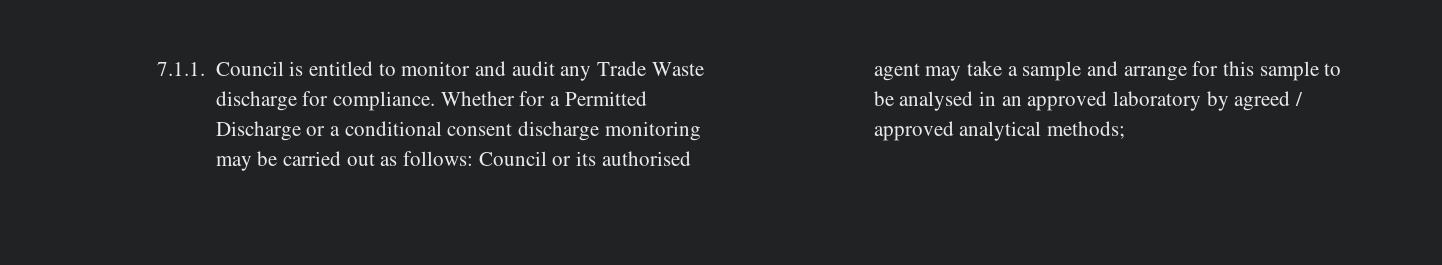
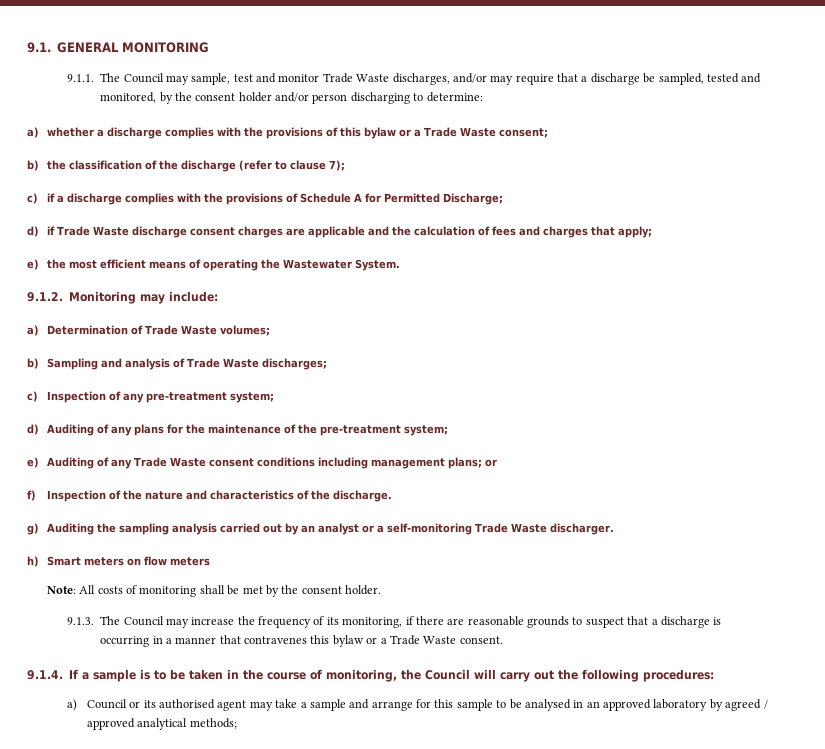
- 7.1.1. Council is entitled to monitor and audit any Trade Waste discharge for compliance. Whether for a Permitted Discharge or a conditional consent discharge monitoring may be carried out as follows: Council or its authorised agent may take a sample and arrange for this sample to be analysed in an approved laboratory by agreed / approved analytical methods;
+ 9.1. GENERAL MONITORING
+ 9.1.1. The Council may sample, test and monitor Trade Waste discharges, and/or may require that a discharge be sampled, tested and monitored, by the consent holder and/or person discharging to determine:
+ a) whether a discharge complies with the provisions of this bylaw or a Trade Waste consent;
+ b) the classification of the discharge (refer to clause 7);
+ c) if a discharge complies with the provisions of Schedule A for Permitted Discharge;
+ d) if Trade Waste discharge consent charges are applicable and the calculation of fees and charges that apply;
+ e) the most efficient means of operating the Wastewater System.
+ 9.1.2. Monitoring may include:
+ a) Determination of Trade Waste volumes;
+ b) Sampling and analysis of Trade Waste discharges;
+ c) Inspection of any pre-treatment system;
+ d) Auditing of any plans for the maintenance of the pre-treatment system;
+ e) Auditing of any Trade Waste consent conditions including management plans; or
+ f) Inspection of the nature and characteristics of the discharge.
+ g) Auditing the sampling analysis carried out by an analyst or a self-monitoring Trade Waste discharger.
+ h) Smart meters on flow meters
+ Note: All costs of monitoring shall be met by the consent holder.
+ 9.1.3. The Council may increase the frequency of its monitoring, if there are reasonable grounds to suspect that a discharge is occurring in a manner that contravenes this bylaw or a Trade Waste consent.
+ 9.1.4. If a sample is to be taken in the course of monitoring, the Council will carry out the following procedures:
+ a) Council or its authorised agent may take a sample and arrange for this sample to be analysed in an approved laboratory by agreed / approved analytical methods;

